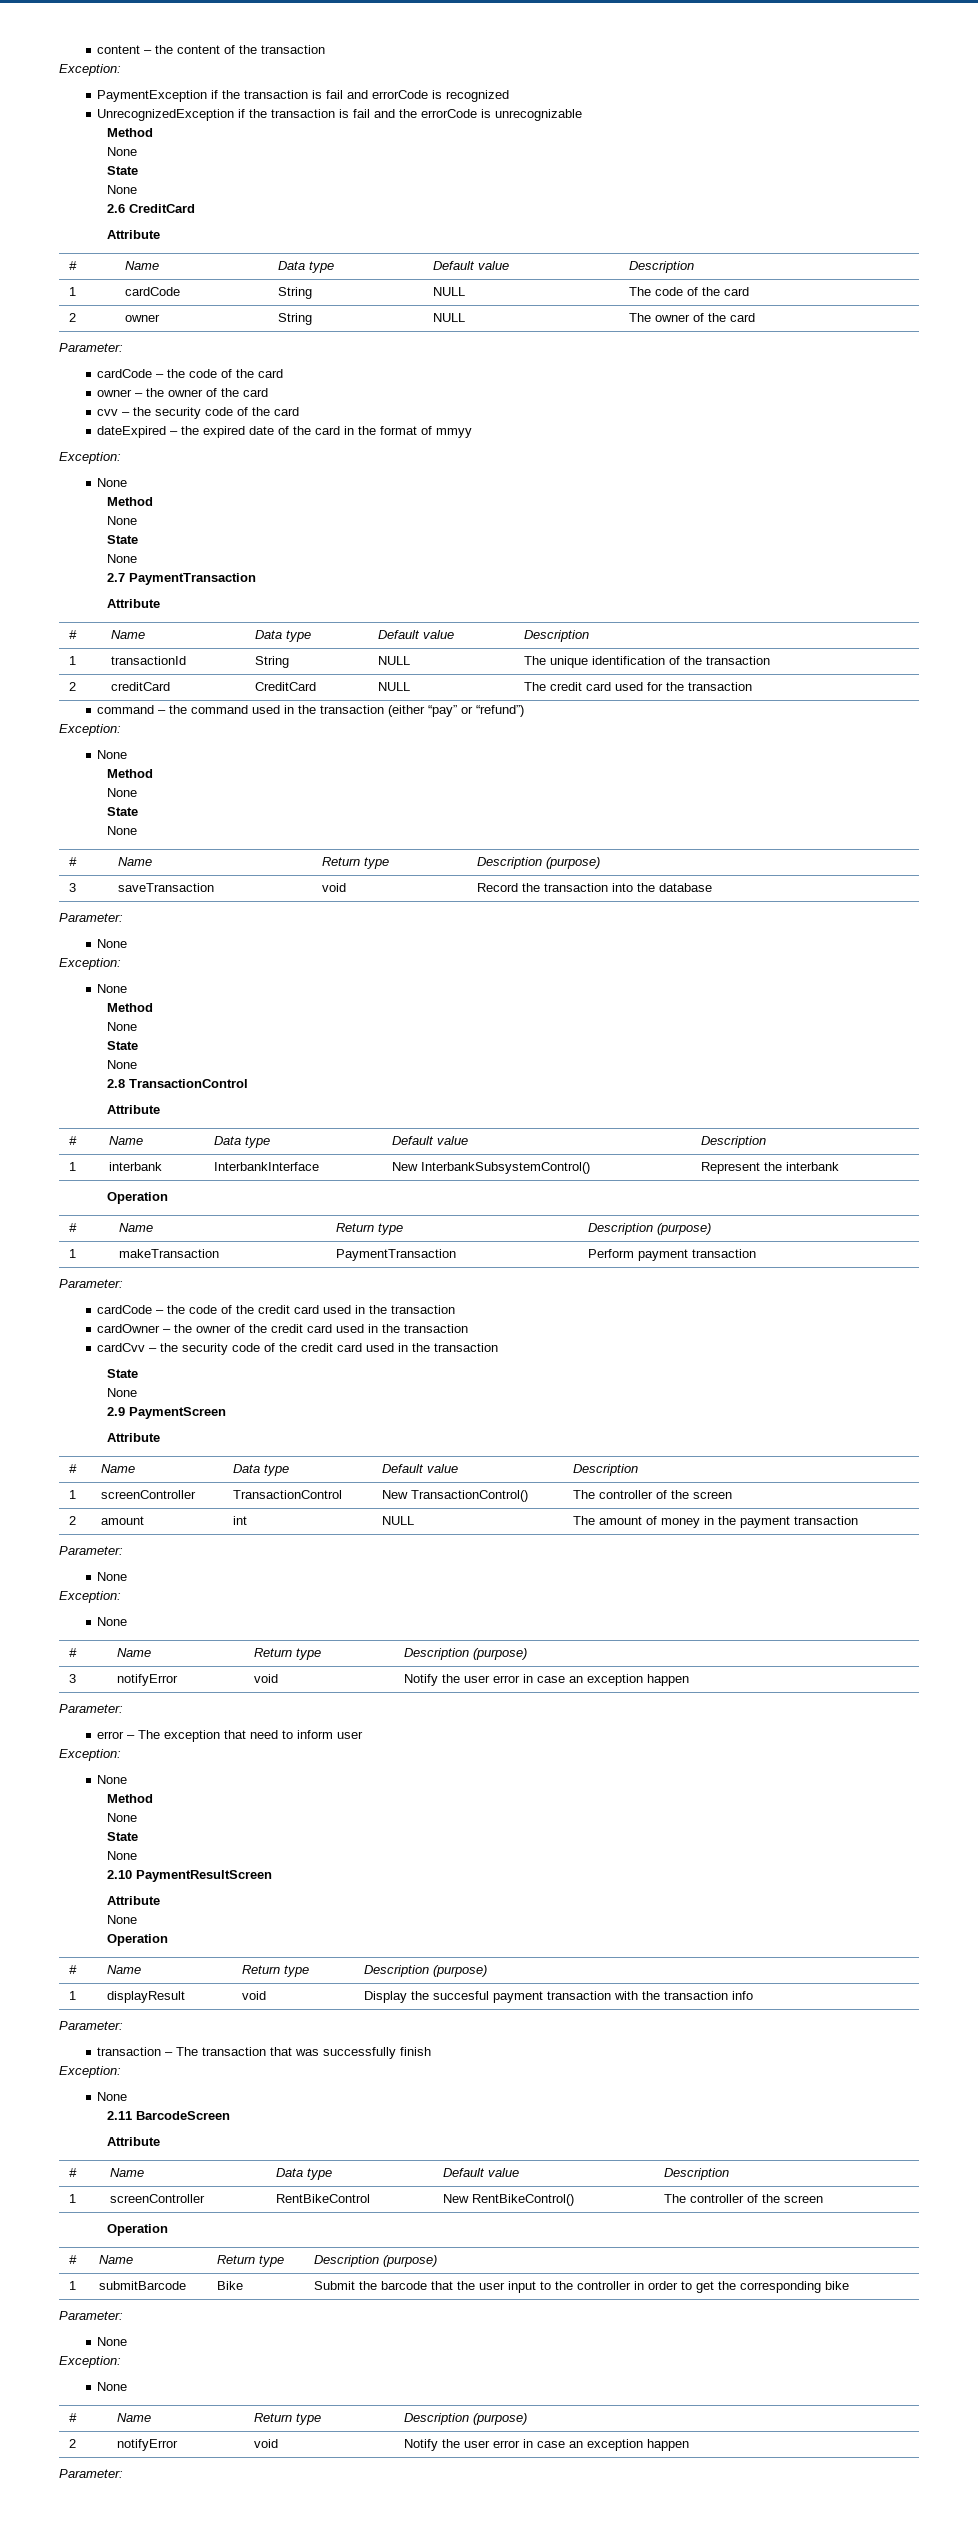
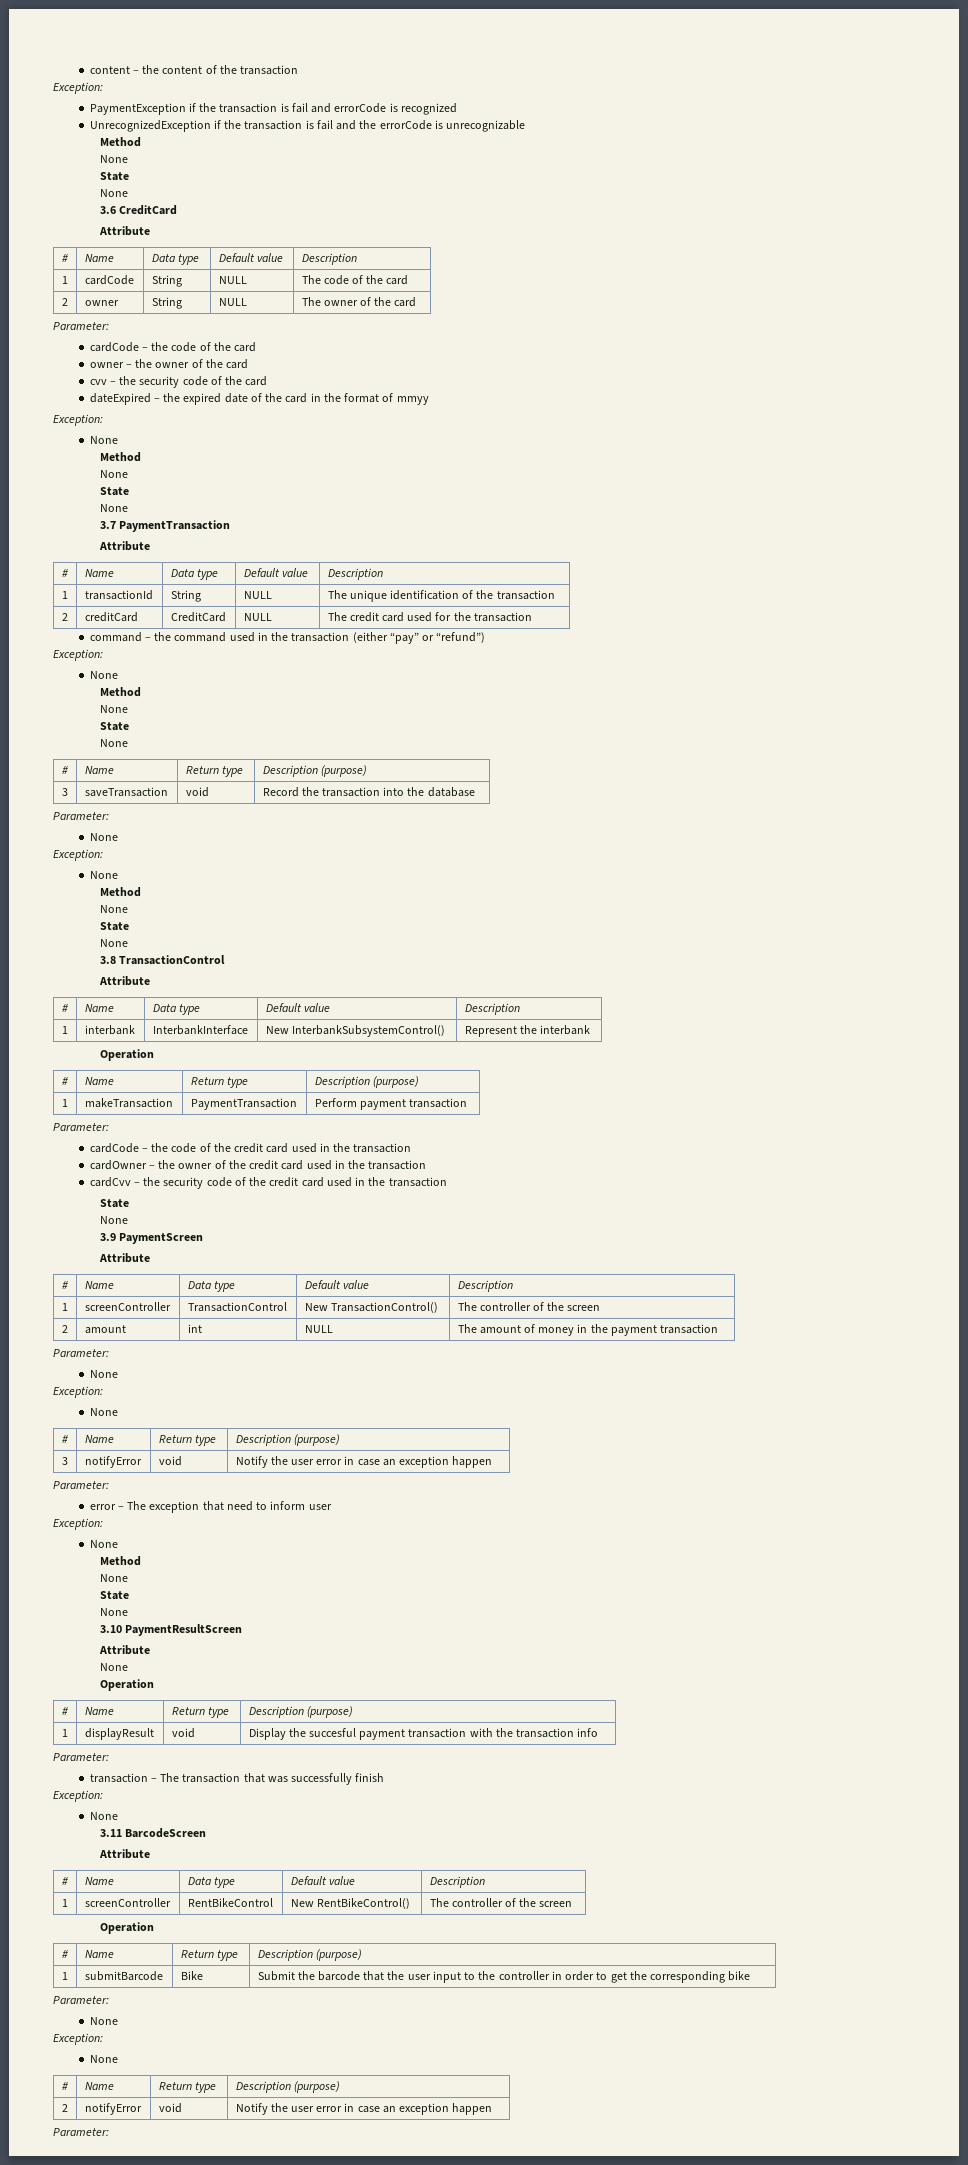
- 2.6 CreditCard
+ 3.6 CreditCard
- 2.7 PaymentTransaction
+ 3.7 PaymentTransaction
- 2.8 TransactionControl
+ 3.8 TransactionControl
- 2.9 PaymentScreen
+ 3.9 PaymentScreen
- 2.10 PaymentResultScreen
+ 3.10 PaymentResultScreen
- 2.11 BarcodeScreen
+ 3.11 BarcodeScreen

